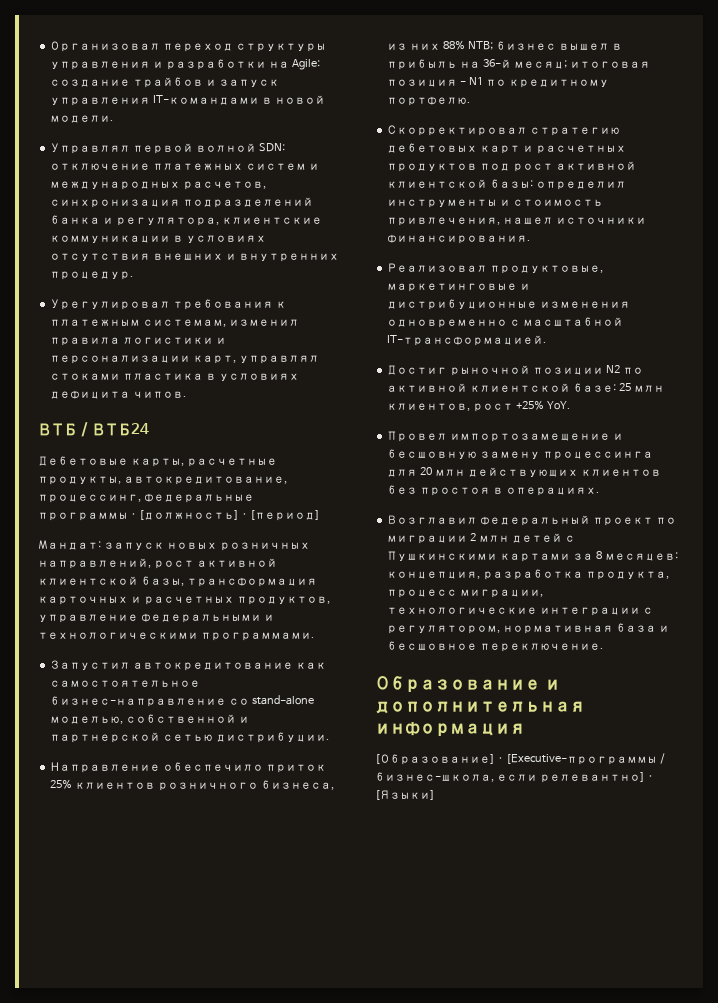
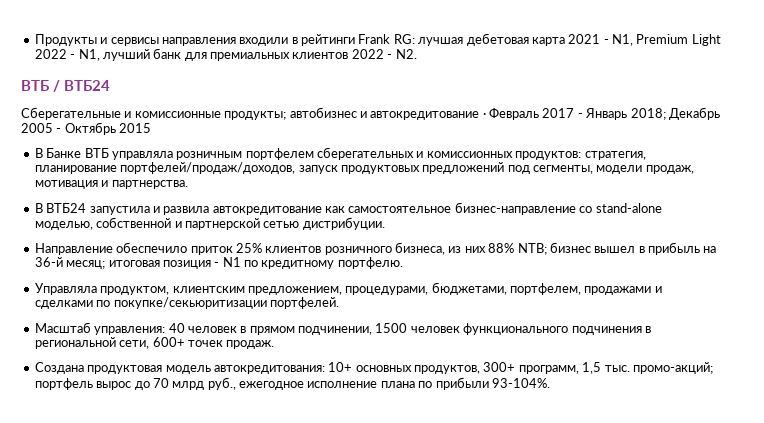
- Организовал переход структуры управления и разработки на Agile: создание трайбов и запуск управления IT-командами в новой модели.
- Управлял первой волной SDN: отключение платежных систем и международных расчетов, синхронизация подразделений банка и регулятора, клиентские коммуникации в условиях отсутствия внешних и внутренних процедур.
- Урегулировал требования к платежным системам, изменил правила логистики и персонализации карт, управлял стоками пластика в условиях дефицита чипов.
+ Продукты и сервисы направления входили в рейтинги Frank RG: лучшая дебетовая карта 2021 - N1, Premium Light 2022 - N1, лучший банк для премиальных клиентов 2022 - N2.
  ВТБ / ВТБ24
- Дебетовые карты, расчетные продукты, автокредитование, процессинг, федеральные программы · [должность] · [период]
- Мандат: запуск новых розничных направлений, рост активной клиентской базы, трансформация карточных и расчетных продуктов, управление федеральными и технологическими программами.
- Запустил автокредитование как самостоятельное бизнес-направление со stand-alone моделью, собственной и партнерской сетью дистрибуции.
+ Сберегательные и комиссионные продукты; автобизнес и автокредитование · Февраль 2017 - Январь 2018; Декабрь 2005 - Октябрь 2015
+ В Банке ВТБ управляла розничным портфелем сберегательных и комиссионных продуктов: стратегия, планирование портфелей/продаж/доходов, запуск продуктовых предложений под сегменты, модели продаж, мотивация и партнерства.
+ В ВТБ24 запустила и развила автокредитование как самостоятельное бизнес-направление со stand-alone моделью, собственной и партнерской сетью дистрибуции.
- Скорректировал стратегию дебетовых карт и расчетных продуктов под рост активной клиентской базы: определил инструменты и стоимость привлечения, нашел источники финансирования.
- Реализовал продуктовые, маркетинговые и дистрибуционные изменения одновременно с масштабной IT-трансформацией.
- Достиг рыночной позиции N2 по активной клиентской базе: 25 млн клиентов, рост +25% YoY.
- Провел импортозамещение и бесшовную замену процессинга для 20 млн действующих клиентов без простоя в операциях.
- Возглавил федеральный проект по миграции 2 млн детей с Пушкинскими картами за 8 месяцев: концепция, разработка продукта, процесс миграции, технологические интеграции с регулятором, нормативная база и бесшовное переключение.
- Образование и дополнительная информация
- [Образование] · [Executive-программы / бизнес-школа, если релевантно] · [Языки]
+ Управляла продуктом, клиентским предложением, процедурами, бюджетами, портфелем, продажами и сделками по покупке/секьюритизации портфелей.
+ Масштаб управления: 40 человек в прямом подчинении, 1500 человек функционального подчинения в региональной сети, 600+ точек продаж.
+ Создана продуктовая модель автокредитования: 10+ основных продуктов, 300+ программ, 1,5 тыс. промо-акций; портфель вырос до 70 млрд руб., ежегодное исполнение плана по прибыли 93-104%.

